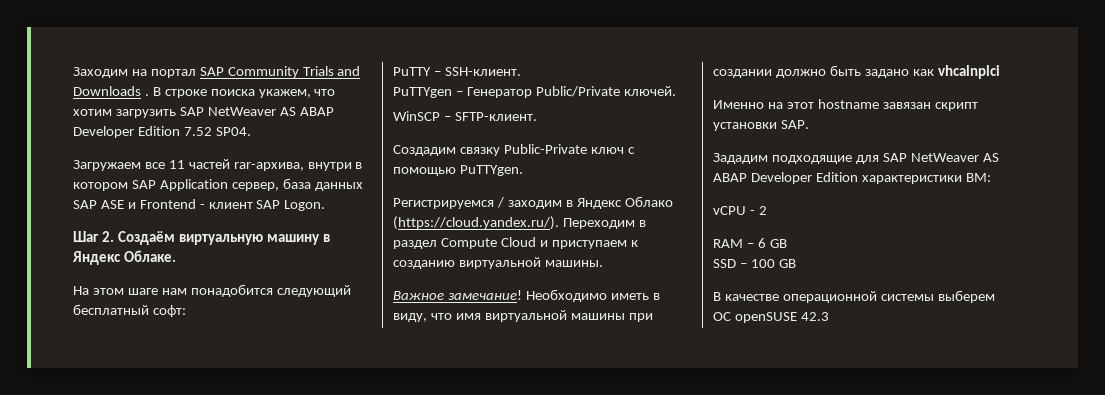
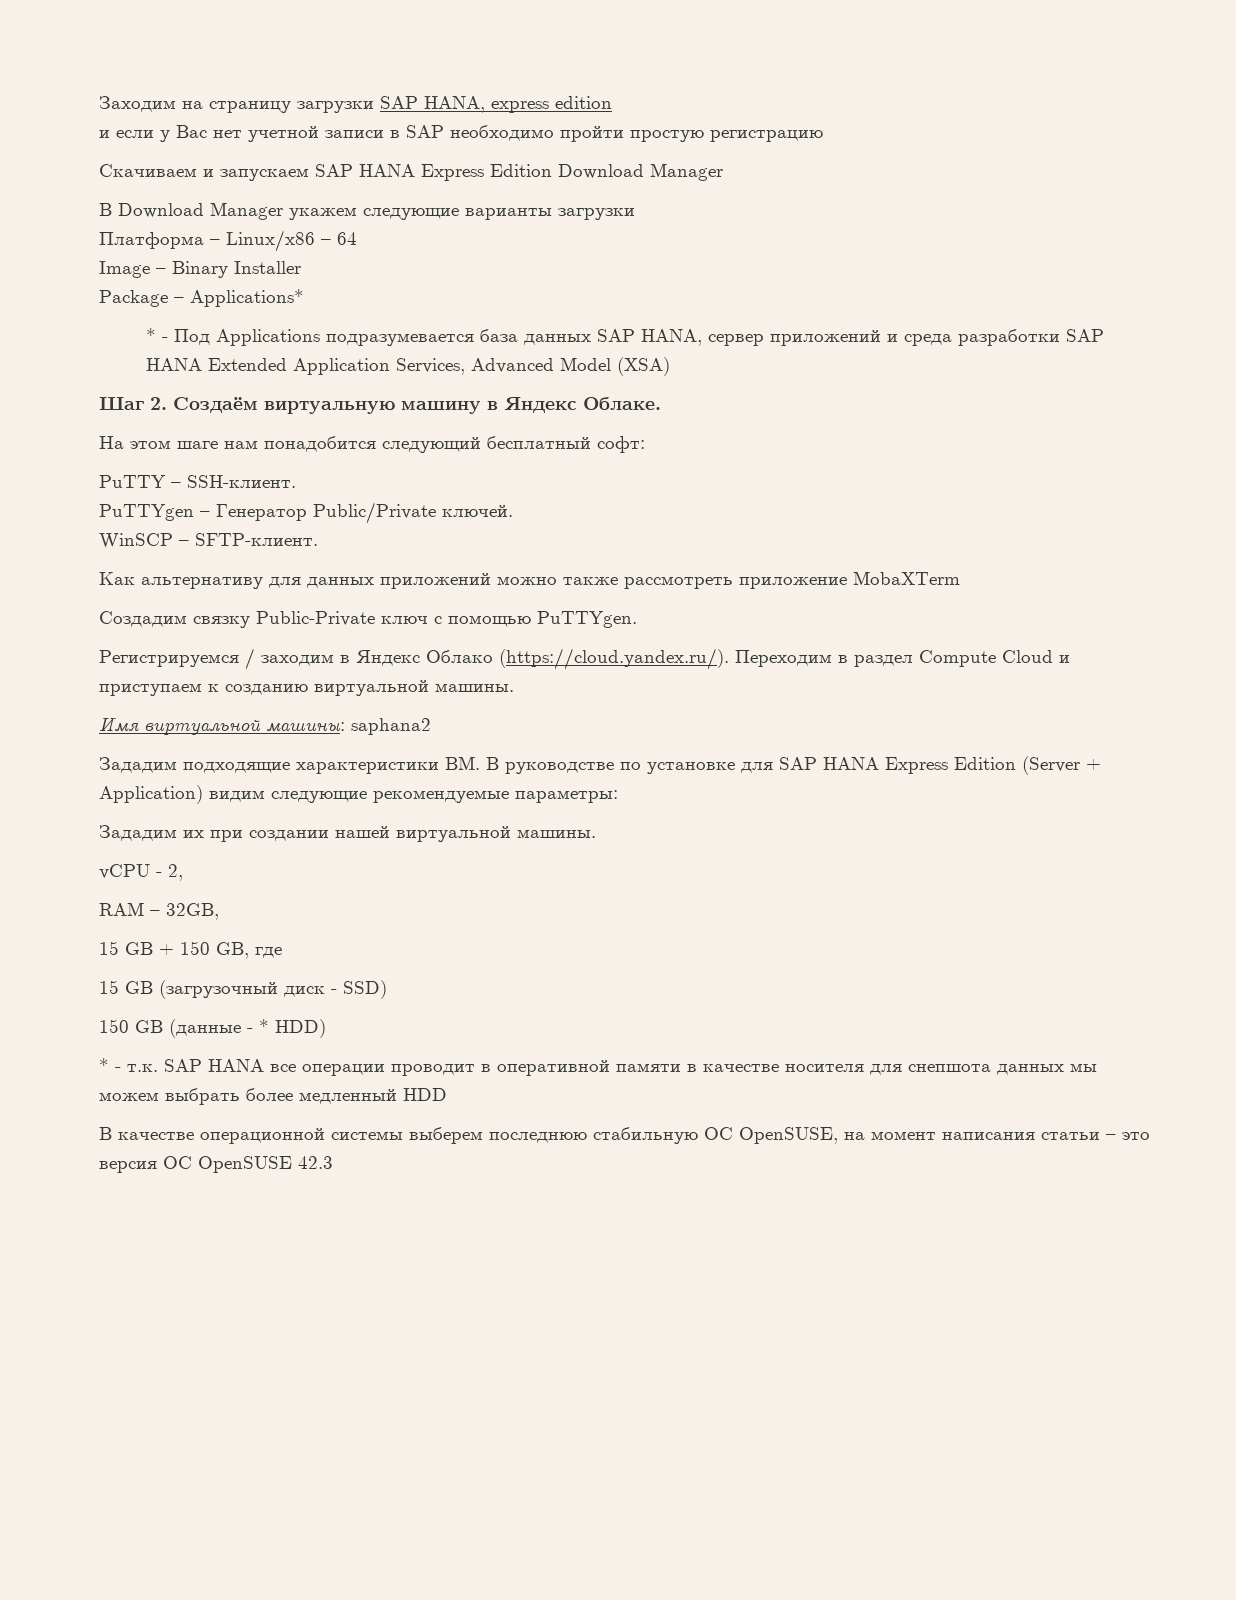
- Заходим на портал SAP Community Trials and Downloads . В строке поиска укажем, что хотим загрузить SAP NetWeaver AS ABAP Developer Edition 7.52 SP04.
- Загружаем все 11 частей rar-архива, внутри в котором SAP Application сервер, база данных SAP ASE и Frontend - клиент SAP Logon.
+ Заходим на страницу загрузки SAP HANA, express edition
+ и если у Вас нет учетной записи в SAP необходимо пройти простую регистрацию
+ Скачиваем и запускаем SAP HANA Express Edition Download Manager
+ В Download Manager укажем следующие варианты загрузки
+ Платформа – Linux/x86 – 64
+ Image – Binary Installer
+ Package – Applications*
+ * - Под Applications подразумевается база данных SAP HANA, сервер приложений и среда разработки SAP HANA Extended Application Services, Advanced Model (XSA)
+ Как альтернативу для данных приложений можно также рассмотреть приложение MobaXTerm
- Важное замечание! Необходимо иметь в виду, что имя виртуальной машины при создании должно быть задано как vhcalnplci
- Именно на этот hostname завязан скрипт установки SAP.
- Зададим подходящие для SAP NetWeaver AS ABAP Developer Edition характеристики ВМ:
+ Имя виртуальной машины: saphana2
+ Зададим подходящие характеристики ВМ. В руководстве по установке для SAP HANA Express Edition (Server + Application) видим следующие рекомендуемые параметры:
+ Зададим их при создании нашей виртуальной машины.
- vCPU - 2
+ vCPU - 2,
- RAM – 6 GB
- SSD – 100 GB
+ RAM – 32GB,
+ 15 GB + 150 GB, где
+ 15 GB (загрузочный диск - SSD)
+ 150 GB (данные - * HDD)
+ * - т.к. SAP HANA все операции проводит в оперативной памяти в качестве носителя для снепшота данных мы можем выбрать более медленный HDD
- В качестве операционной системы выберем ОС openSUSE 42.3
+ В качестве операционной системы выберем последнюю стабильную ОС OpenSUSE, на момент написания статьи – это версия ОС OpenSUSE 42.3

